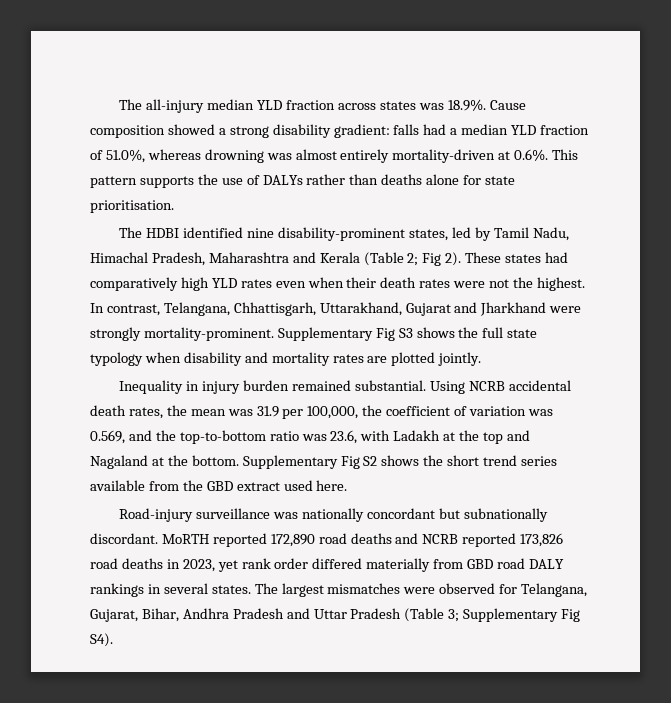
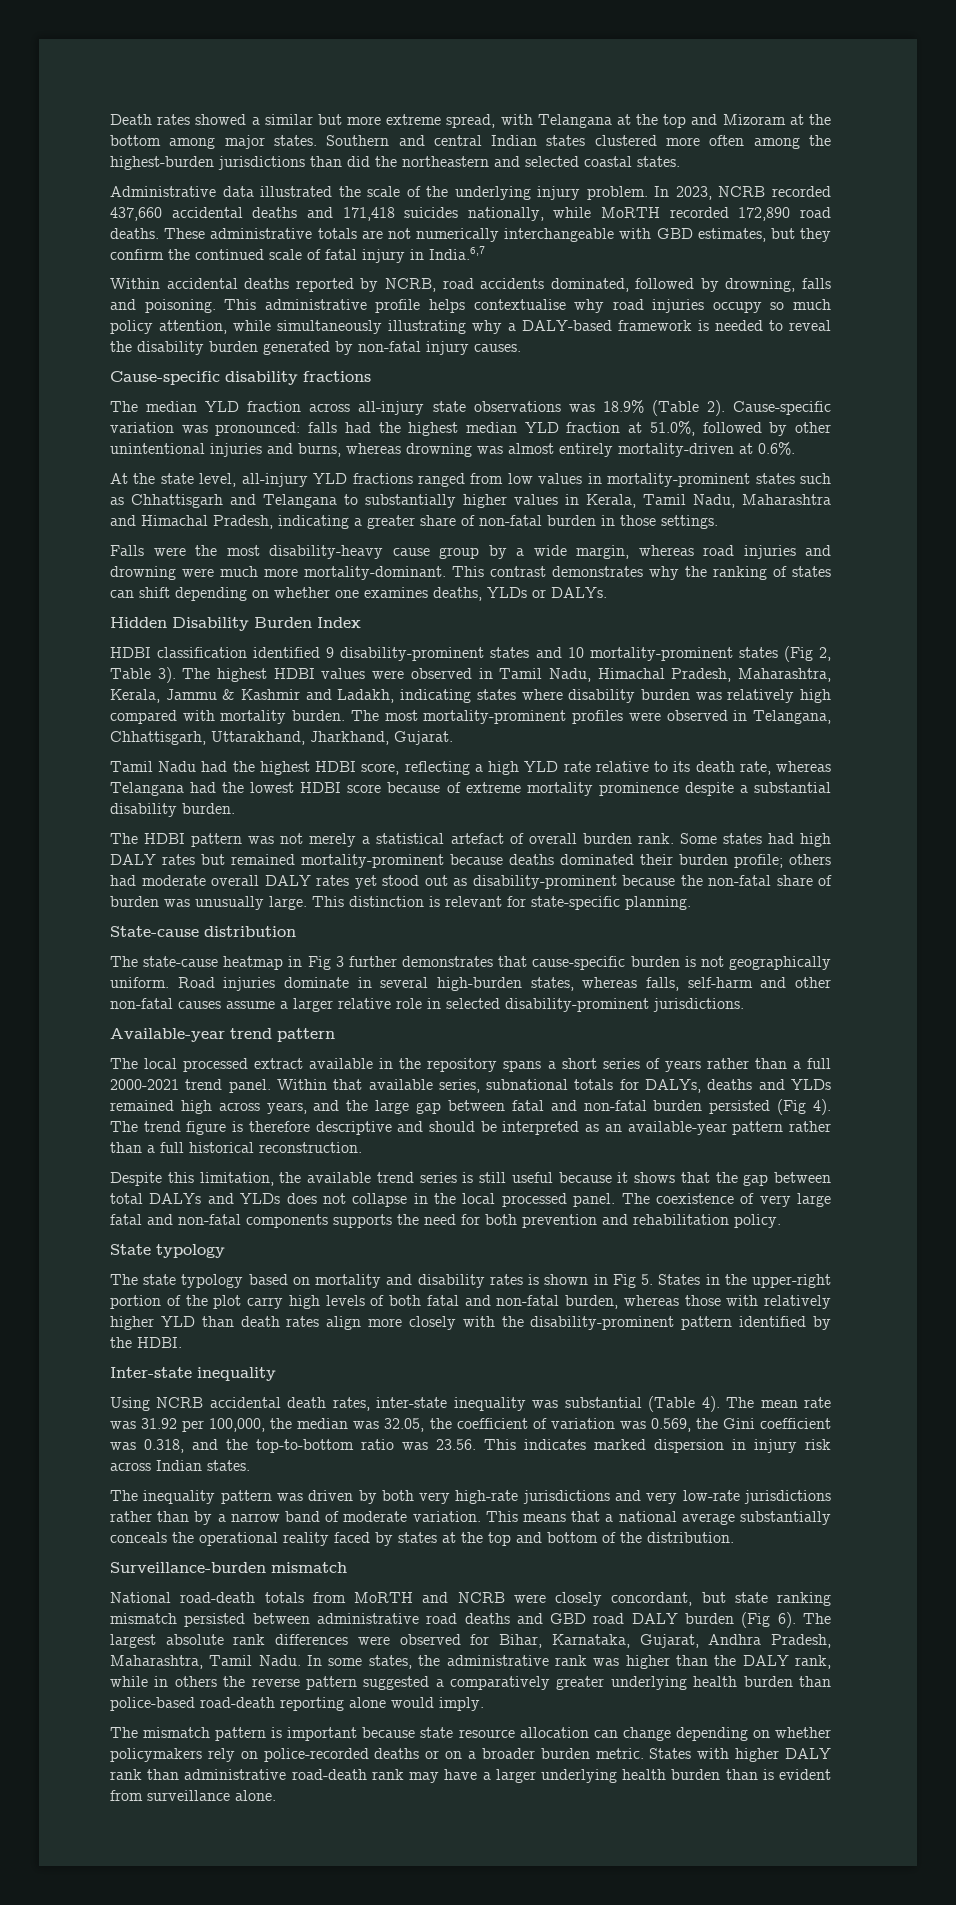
- The all-injury median YLD fraction across states was 18.9%. Cause composition showed a strong disability gradient: falls had a median YLD fraction of 51.0%, whereas drowning was almost entirely mortality-driven at 0.6%. This pattern supports the use of DALYs rather than deaths alone for state prioritisation.
- The HDBI identified nine disability-prominent states, led by Tamil Nadu, Himachal Pradesh, Maharashtra and Kerala (Table 2; Fig 2). These states had comparatively high YLD rates even when their death rates were not the highest. In contrast, Telangana, Chhattisgarh, Uttarakhand, Gujarat and Jharkhand were strongly mortality-prominent. Supplementary Fig S3 shows the full state typology when disability and mortality rates are plotted jointly.
- Inequality in injury burden remained substantial. Using NCRB accidental death rates, the mean was 31.9 per 100,000, the coefficient of variation was 0.569, and the top-to-bottom ratio was 23.6, with Ladakh at the top and Nagaland at the bottom. Supplementary Fig S2 shows the short trend series available from the GBD extract used here.
- Road-injury surveillance was nationally concordant but subnationally discordant. MoRTH reported 172,890 road deaths and NCRB reported 173,826 road deaths in 2023, yet rank order differed materially from GBD road DALY rankings in several states. The largest mismatches were observed for Telangana, Gujarat, Bihar, Andhra Pradesh and Uttar Pradesh (Table 3; Supplementary Fig S4).
+ Death rates showed a similar but more extreme spread, with Telangana at the top and Mizoram at the bottom among major states. Southern and central Indian states clustered more often among the highest-burden jurisdictions than did the northeastern and selected coastal states.
+ Administrative data illustrated the scale of the underlying injury problem. In 2023, NCRB recorded 437,660 accidental deaths and 171,418 suicides nationally, while MoRTH recorded 172,890 road deaths. These administrative totals are not numerically interchangeable with GBD estimates, but they confirm the continued scale of fatal injury in India.6,7
+ Within accidental deaths reported by NCRB, road accidents dominated, followed by drowning, falls and poisoning. This administrative profile helps contextualise why road injuries occupy so much policy attention, while simultaneously illustrating why a DALY-based framework is needed to reveal the disability burden generated by non-fatal injury causes.
+ Cause-specific disability fractions
+ The median YLD fraction across all-injury state observations was 18.9% (Table 2). Cause-specific variation was pronounced: falls had the highest median YLD fraction at 51.0%, followed by other unintentional injuries and burns, whereas drowning was almost entirely mortality-driven at 0.6%.
+ At the state level, all-injury YLD fractions ranged from low values in mortality-prominent states such as Chhattisgarh and Telangana to substantially higher values in Kerala, Tamil Nadu, Maharashtra and Himachal Pradesh, indicating a greater share of non-fatal burden in those settings.
+ Falls were the most disability-heavy cause group by a wide margin, whereas road injuries and drowning were much more mortality-dominant. This contrast demonstrates why the ranking of states can shift depending on whether one examines deaths, YLDs or DALYs.
+ Hidden Disability Burden Index
+ HDBI classification identified 9 disability-prominent states and 10 mortality-prominent states (Fig 2, Table 3). The highest HDBI values were observed in Tamil Nadu, Himachal Pradesh, Maharashtra, Kerala, Jammu & Kashmir and Ladakh, indicating states where disability burden was relatively high compared with mortality burden. The most mortality-prominent profiles were observed in Telangana, Chhattisgarh, Uttarakhand, Jharkhand, Gujarat.
+ Tamil Nadu had the highest HDBI score, reflecting a high YLD rate relative to its death rate, whereas Telangana had the lowest HDBI score because of extreme mortality prominence despite a substantial disability burden.
+ The HDBI pattern was not merely a statistical artefact of overall burden rank. Some states had high DALY rates but remained mortality-prominent because deaths dominated their burden profile; others had moderate overall DALY rates yet stood out as disability-prominent because the non-fatal share of burden was unusually large. This distinction is relevant for state-specific planning.
+ State-cause distribution
+ The state-cause heatmap in Fig 3 further demonstrates that cause-specific burden is not geographically uniform. Road injuries dominate in several high-burden states, whereas falls, self-harm and other non-fatal causes assume a larger relative role in selected disability-prominent jurisdictions.
+ Available-year trend pattern
+ The local processed extract available in the repository spans a short series of years rather than a full 2000-2021 trend panel. Within that available series, subnational totals for DALYs, deaths and YLDs remained high across years, and the large gap between fatal and non-fatal burden persisted (Fig 4). The trend figure is therefore descriptive and should be interpreted as an available-year pattern rather than a full historical reconstruction.
+ Despite this limitation, the available trend series is still useful because it shows that the gap between total DALYs and YLDs does not collapse in the local processed panel. The coexistence of very large fatal and non-fatal components supports the need for both prevention and rehabilitation policy.
+ State typology
+ The state typology based on mortality and disability rates is shown in Fig 5. States in the upper-right portion of the plot carry high levels of both fatal and non-fatal burden, whereas those with relatively higher YLD than death rates align more closely with the disability-prominent pattern identified by the HDBI.
+ Inter-state inequality
+ Using NCRB accidental death rates, inter-state inequality was substantial (Table 4). The mean rate was 31.92 per 100,000, the median was 32.05, the coefficient of variation was 0.569, the Gini coefficient was 0.318, and the top-to-bottom ratio was 23.56. This indicates marked dispersion in injury risk across Indian states.
+ The inequality pattern was driven by both very high-rate jurisdictions and very low-rate jurisdictions rather than by a narrow band of moderate variation. This means that a national average substantially conceals the operational reality faced by states at the top and bottom of the distribution.
+ Surveillance-burden mismatch
+ National road-death totals from MoRTH and NCRB were closely concordant, but state ranking mismatch persisted between administrative road deaths and GBD road DALY burden (Fig 6). The largest absolute rank differences were observed for Bihar, Karnataka, Gujarat, Andhra Pradesh, Maharashtra, Tamil Nadu. In some states, the administrative rank was higher than the DALY rank, while in others the reverse pattern suggested a comparatively greater underlying health burden than police-based road-death reporting alone would imply.
+ The mismatch pattern is important because state resource allocation can change depending on whether policymakers rely on police-recorded deaths or on a broader burden metric. States with higher DALY rank than administrative road-death rank may have a larger underlying health burden than is evident from surveillance alone.

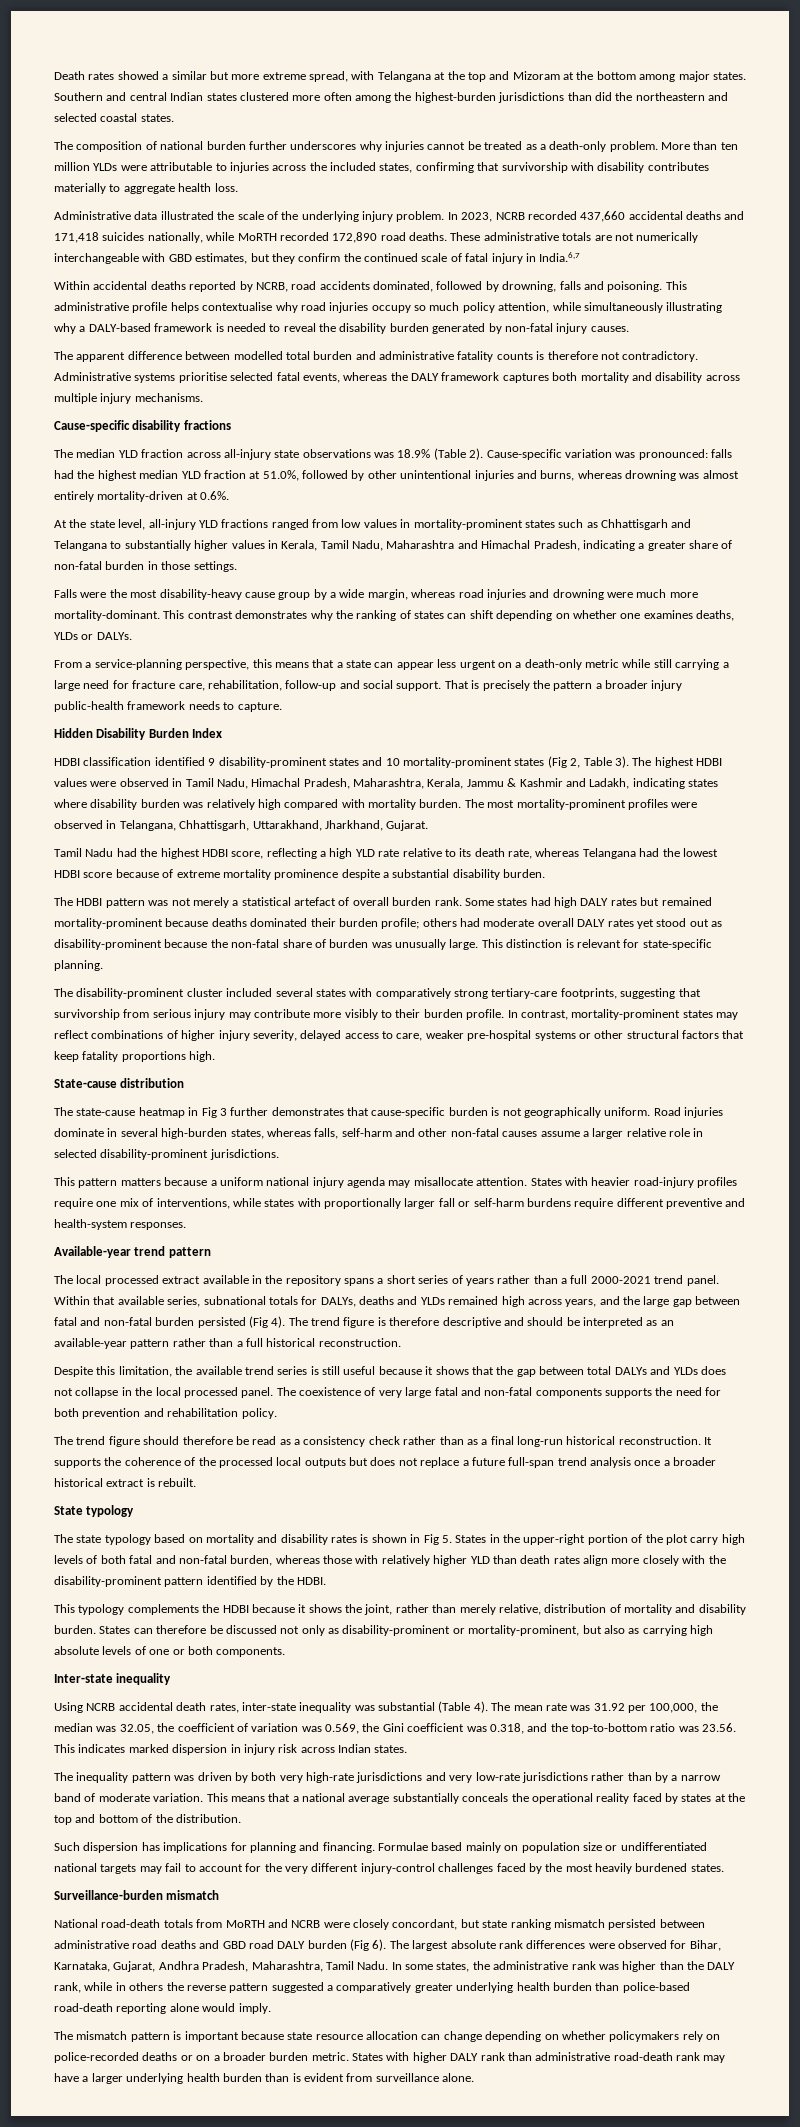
+ The composition of national burden further underscores why injuries cannot be treated as a death-only problem. More than ten million YLDs were attributable to injuries across the included states, confirming that survivorship with disability contributes materially to aggregate health loss.
+ The apparent difference between modelled total burden and administrative fatality counts is therefore not contradictory. Administrative systems prioritise selected fatal events, whereas the DALY framework captures both mortality and disability across multiple injury mechanisms.
+ From a service-planning perspective, this means that a state can appear less urgent on a death-only metric while still carrying a large need for fracture care, rehabilitation, follow-up and social support. That is precisely the pattern a broader injury public-health framework needs to capture.
+ The disability-prominent cluster included several states with comparatively strong tertiary-care footprints, suggesting that survivorship from serious injury may contribute more visibly to their burden profile. In contrast, mortality-prominent states may reflect combinations of higher injury severity, delayed access to care, weaker pre-hospital systems or other structural factors that keep fatality proportions high.
+ This pattern matters because a uniform national injury agenda may misallocate attention. States with heavier road-injury profiles require one mix of interventions, while states with proportionally larger fall or self-harm burdens require different preventive and health-system responses.
+ The trend figure should therefore be read as a consistency check rather than as a final long-run historical reconstruction. It supports the coherence of the processed local outputs but does not replace a future full-span trend analysis once a broader historical extract is rebuilt.
+ This typology complements the HDBI because it shows the joint, rather than merely relative, distribution of mortality and disability burden. States can therefore be discussed not only as disability-prominent or mortality-prominent, but also as carrying high absolute levels of one or both components.
+ Such dispersion has implications for planning and financing. Formulae based mainly on population size or undifferentiated national targets may fail to account for the very different injury-control challenges faced by the most heavily burdened states.

